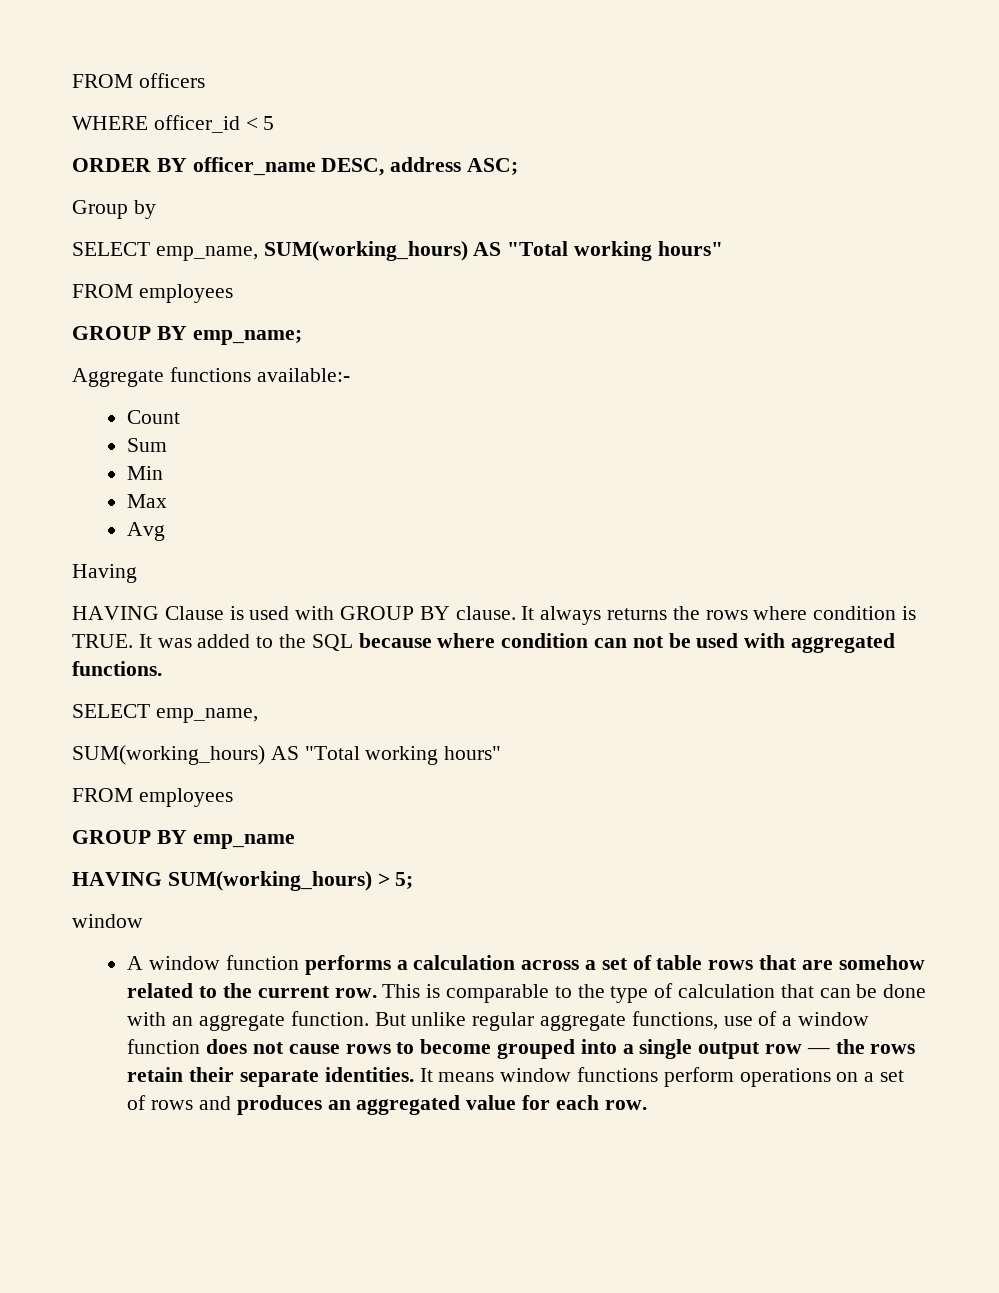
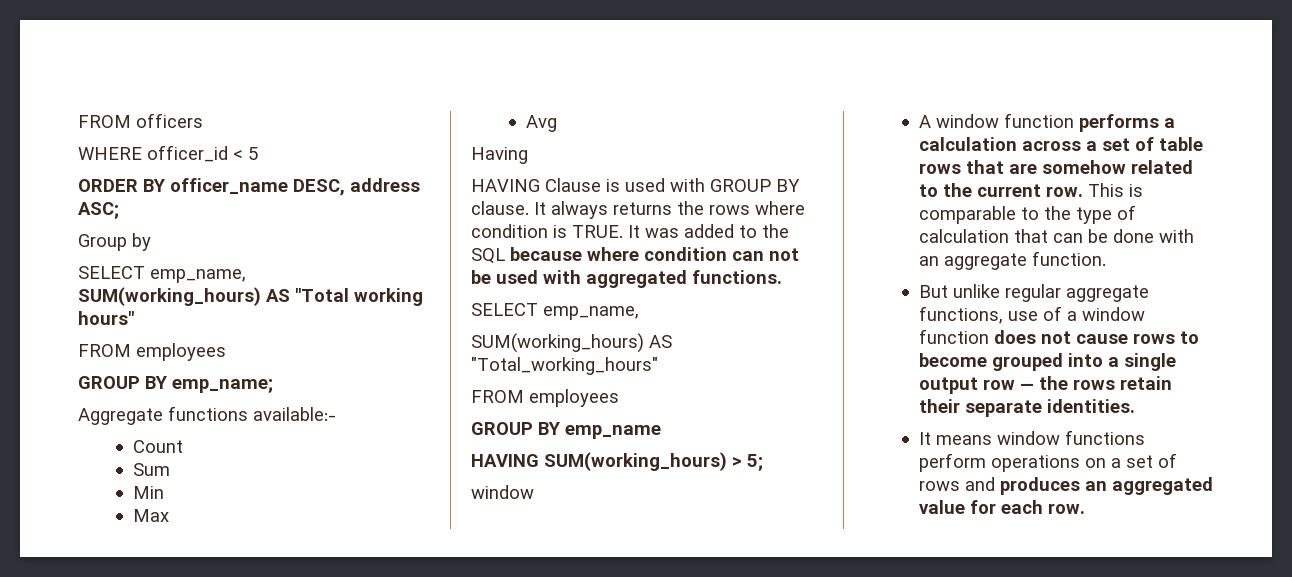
  It was added to the SQL because where condition can not be used with aggregated functions.
  SELECT emp_name,
- SUM(working_hours) AS "Total working hours"
+ SUM(working_hours) AS "Total_working_hours"
- This is comparable to the type of calculation that can be done with an aggregate function. But unlike regular aggregate functions, use of a window function does not cause rows to become grouped into a single output row — the rows retain their separate identities. It means window functions perform operations on a set of rows and produces an aggregated value for each row.
+ This is comparable to the type of calculation that can be done with an aggregate function.
+ But unlike regular aggregate functions, use of a window function does not cause rows to become grouped into a single output row — the rows retain their separate identities.
+ It means window functions perform operations on a set of rows and produces an aggregated value for each row.

